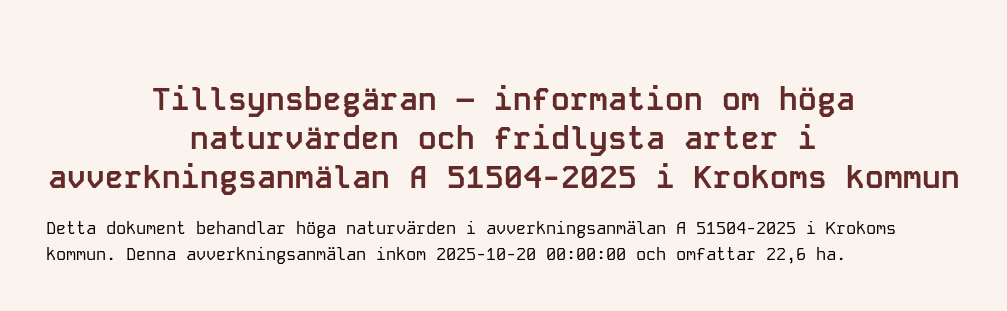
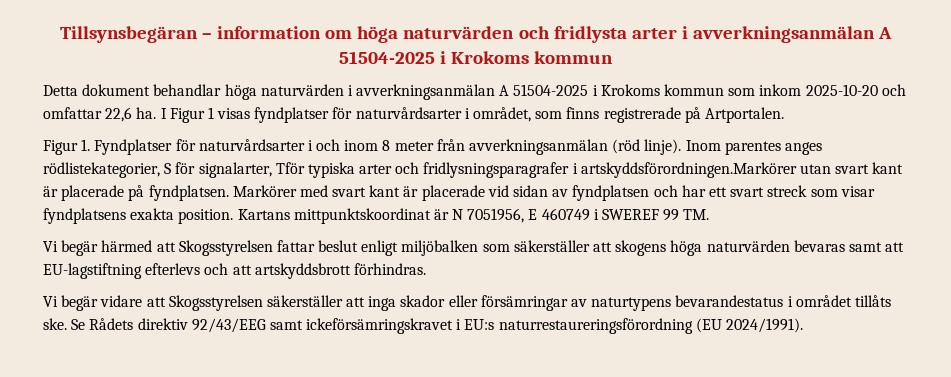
- Detta dokument behandlar höga naturvärden i avverkningsanmälan A 51504-2025 i Krokoms kommun. Denna avverkningsanmälan inkom 2025-10-20 00:00:00 och omfattar 22,6 ha.
+ Detta dokument behandlar höga naturvärden i avverkningsanmälan A 51504-2025 i Krokoms kommun som inkom 2025-10-20 och omfattar 22,6 ha.
+ I Figur 1 visas fyndplatser för naturvårdsarter i området, som finns registrerade på Artportalen.
+ Figur 1. Fyndplatser för naturvårdsarter i och inom 8 meter från avverkningsanmälan (röd linje). Inom parentes anges rödlistekategorier, S för signalarter, Tför typiska arter och fridlysningsparagrafer i artskyddsförordningen.Markörer utan svart kant är placerade på fyndplatsen. Markörer med svart kant är placerade vid sidan av fyndplatsen och har ett svart streck som visar fyndplatsens exakta position. Kartans mittpunktskoordinat är N 7051956, E 460749 i SWEREF 99 TM.
+ Vi begär härmed att Skogsstyrelsen fattar beslut enligt miljöbalken som säkerställer att skogens höga naturvärden bevaras samt att EU-lagstiftning efterlevs och att artskyddsbrott förhindras.
+ Vi begär vidare att Skogsstyrelsen säkerställer att inga skador eller försämringar av naturtypens bevarandestatus i området tillåts ske. Se Rådets direktiv 92/43/EEG samt ickeförsämringskravet i EU:s naturrestaureringsförordning (EU 2024/1991).

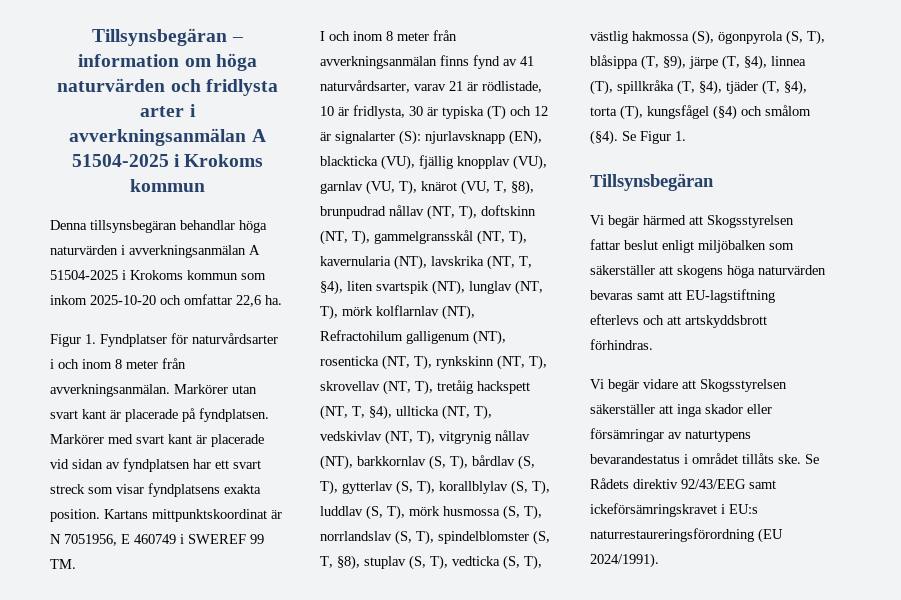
- Detta dokument behandlar höga naturvärden i avverkningsanmälan A 51504-2025 i Krokoms kommun som inkom 2025-10-20 och omfattar 22,6 ha. I Figur 1 visas fyndplatser för naturvårdsarter i området, som finns registrerade på Artportalen.
+ Denna tillsynsbegäran behandlar höga naturvärden i avverkningsanmälan A 51504-2025 i Krokoms kommun som inkom 2025-10-20 och omfattar 22,6 ha.
- Figur 1. Fyndplatser för naturvårdsarter i och inom 8 meter från avverkningsanmälan (röd linje). Inom parentes anges rödlistekategorier, S för signalarter, Tför typiska arter och fridlysningsparagrafer i artskyddsförordningen.Markörer utan svart kant är placerade på fyndplatsen.
+ Figur 1. Fyndplatser för naturvårdsarter i och inom 8 meter från avverkningsanmälan. Markörer utan svart kant är placerade på fyndplatsen.
- Markörer med svart kant är placerade vid sidan av fyndplatsen och har ett svart streck som visar fyndplatsens exakta position.
+ Markörer med svart kant är placerade vid sidan av fyndplatsen har ett svart streck som visar fyndplatsens exakta position.
+ I och inom 8 meter från avverkningsanmälan finns fynd av 41 naturvårdsarter, varav 21 är rödlistade, 10 är fridlysta, 30 är typiska (T) och 12 är signalarter (S): njurlavsknapp (EN), blackticka (VU), fjällig knopplav (VU), garnlav (VU, T), knärot (VU, T, §8), brunpudrad nållav (NT, T), doftskinn (NT, T), gammelgransskål (NT, T), kavernularia (NT), lavskrika (NT, T, §4), liten svartspik (NT), lunglav (NT, T), mörk kolflarnlav (NT), Refractohilum galligenum (NT), rosenticka (NT, T), rynkskinn (NT, T), skrovellav (NT, T), tretåig hackspett (NT, T, §4), ullticka (NT, T), vedskivlav (NT, T), vitgrynig nållav (NT), barkkornlav (S, T), bårdlav (S, T), gytterlav (S, T), korallblylav (S, T), luddlav (S, T), mörk husmossa (S, T), norrlandslav (S, T), spindelblomster (S, T, §8), stuplav (S, T), vedticka (S, T), västlig hakmossa (S), ögonpyrola (S, T), blåsippa (T, §9), järpe (T, §4), linnea (T), spillkråka (T, §4), tjäder (T, §4), torta (T), kungsfågel (§4) och smålom (§4). Se Figur 1.
+ Tillsynsbegäran

